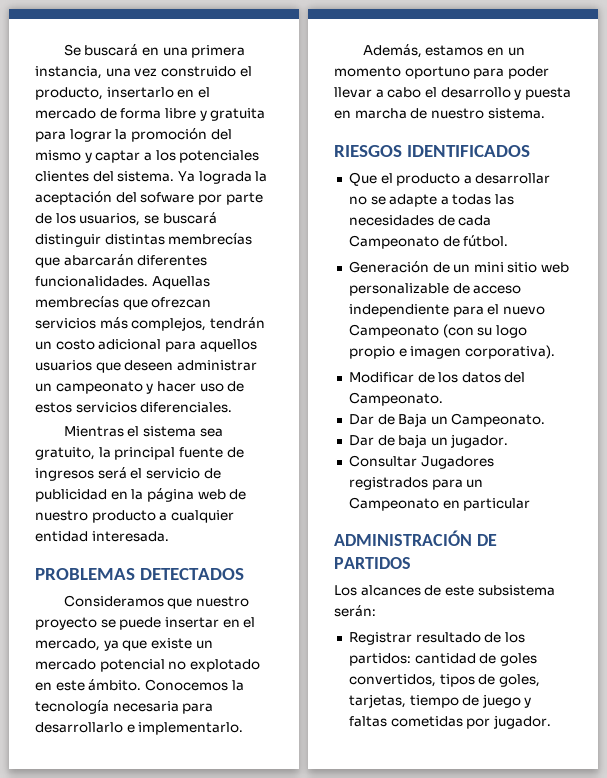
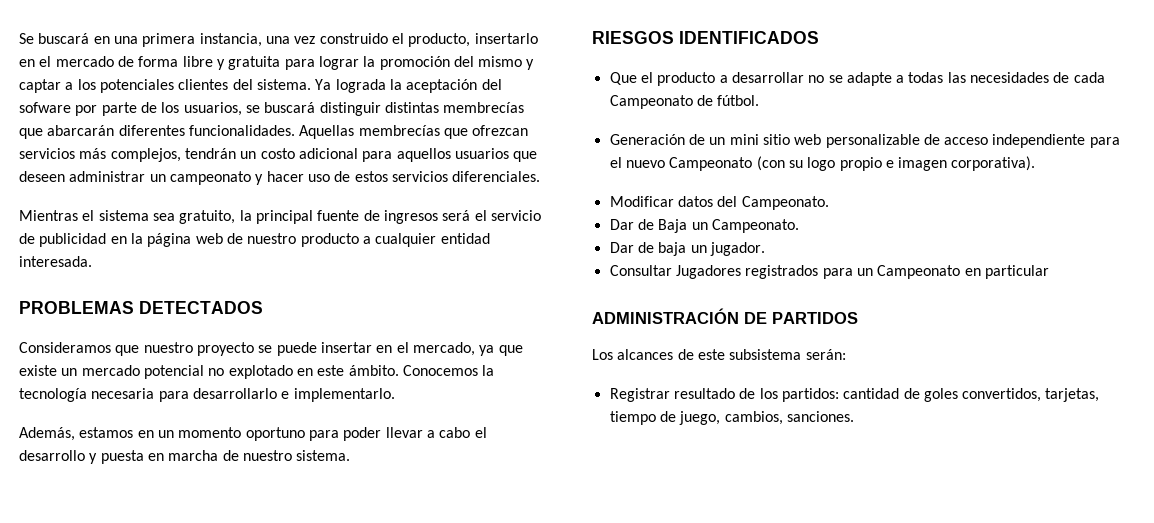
- Modificar de los datos del Campeonato.
+ Modificar datos del Campeonato.
- Registrar resultado de los partidos: cantidad de goles convertidos, tipos de goles, tarjetas, tiempo de juego y faltas cometidas por jugador.
+ Registrar resultado de los partidos: cantidad de goles convertidos, tarjetas, tiempo de juego, cambios, sanciones.

